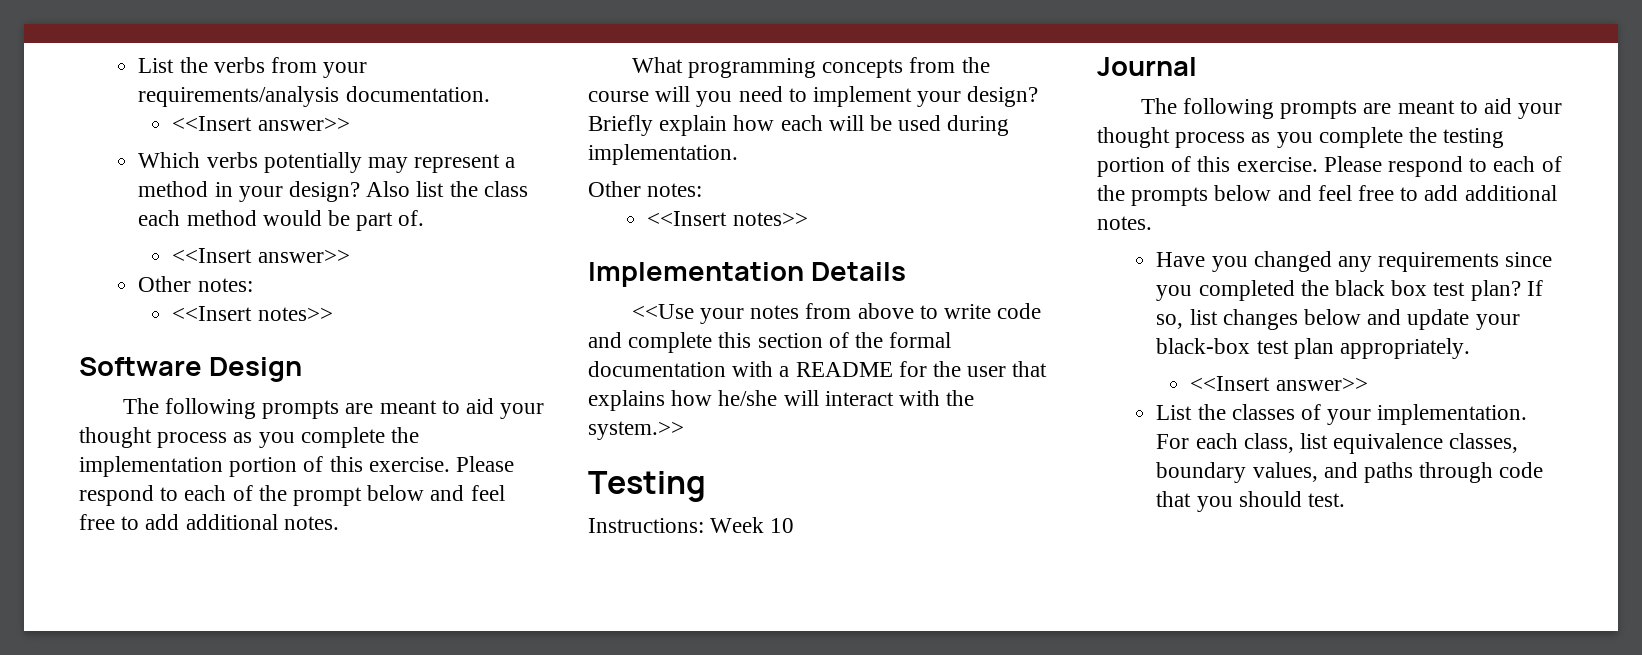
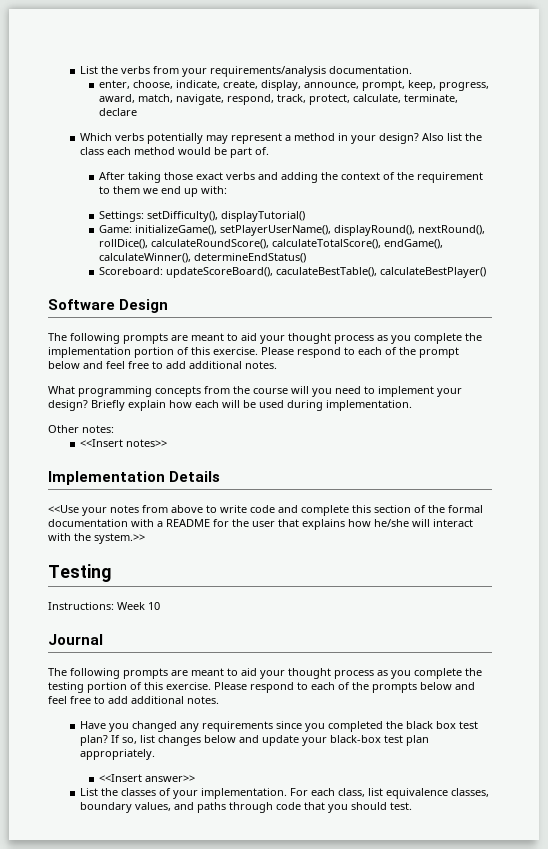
  List the verbs from your requirements/analysis documentation.
- <<Insert answer>>
+ enter, choose, indicate, create, display, announce, prompt, keep, progress, award, match, navigate, respond, track, protect, calculate, terminate, declare
  Also list the class each method would be part of.
- <<Insert answer>>
- Other notes:
- <<Insert notes>>
+ After taking those exact verbs and adding the context of the requirement to them we end up with:
+ Settings: setDifficulty(), displayTutorial()
+ Game: initializeGame(), setPlayerUserName(), displayRound(), nextRound(), rollDice(), calculateRoundScore(), calculateTotalScore(), endGame(), calculateWinner(), determineEndStatus()
+ Scoreboard: updateScoreBoard(), caculateBestTable(), calculateBestPlayer()

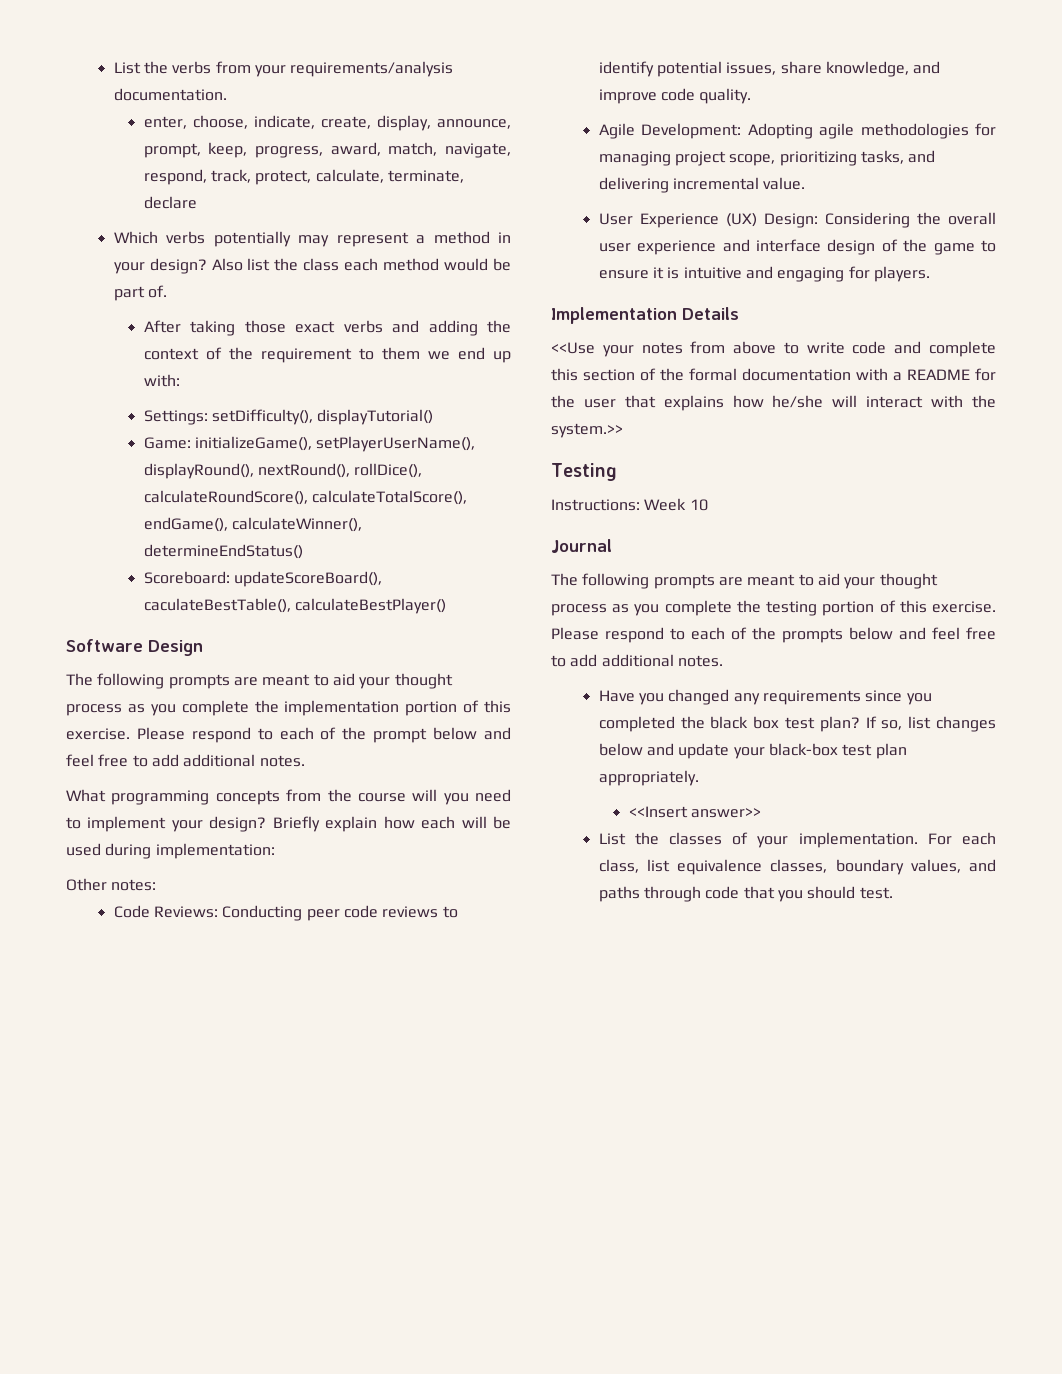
- Briefly explain how each will be used during implementation.
+ Briefly explain how each will be used during implementation:
- <<Insert notes>>
+ Code Reviews: Conducting peer code reviews to identify potential issues, share knowledge, and improve code quality.
+ Agile Development: Adopting agile methodologies for managing project scope, prioritizing tasks, and delivering incremental value.
+ User Experience (UX) Design: Considering the overall user experience and interface design of the game to ensure it is intuitive and engaging for players.

